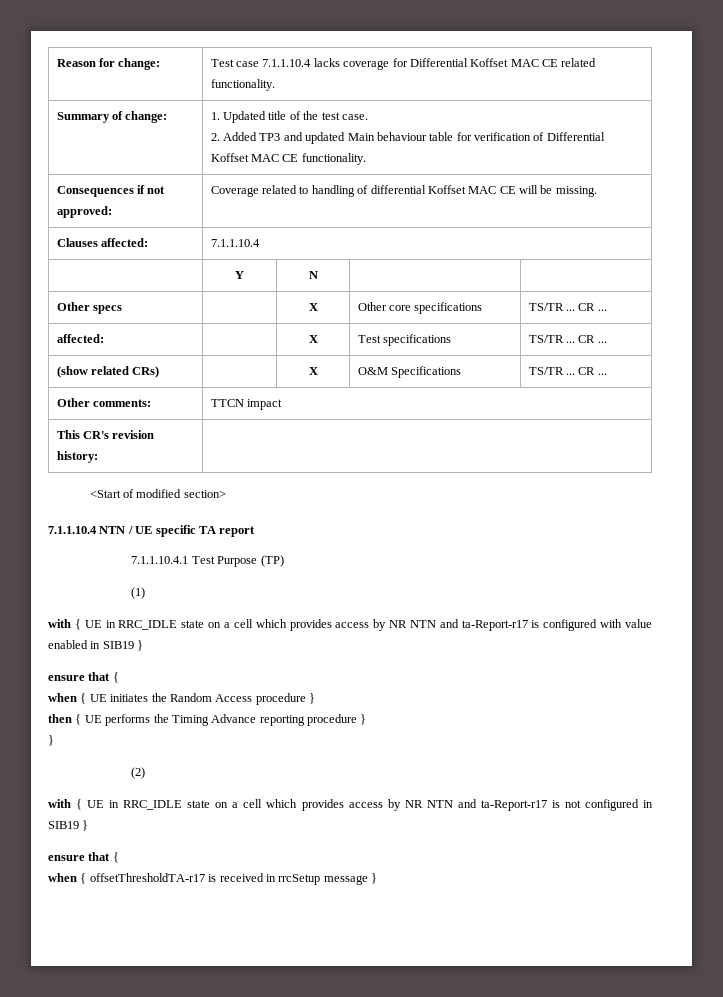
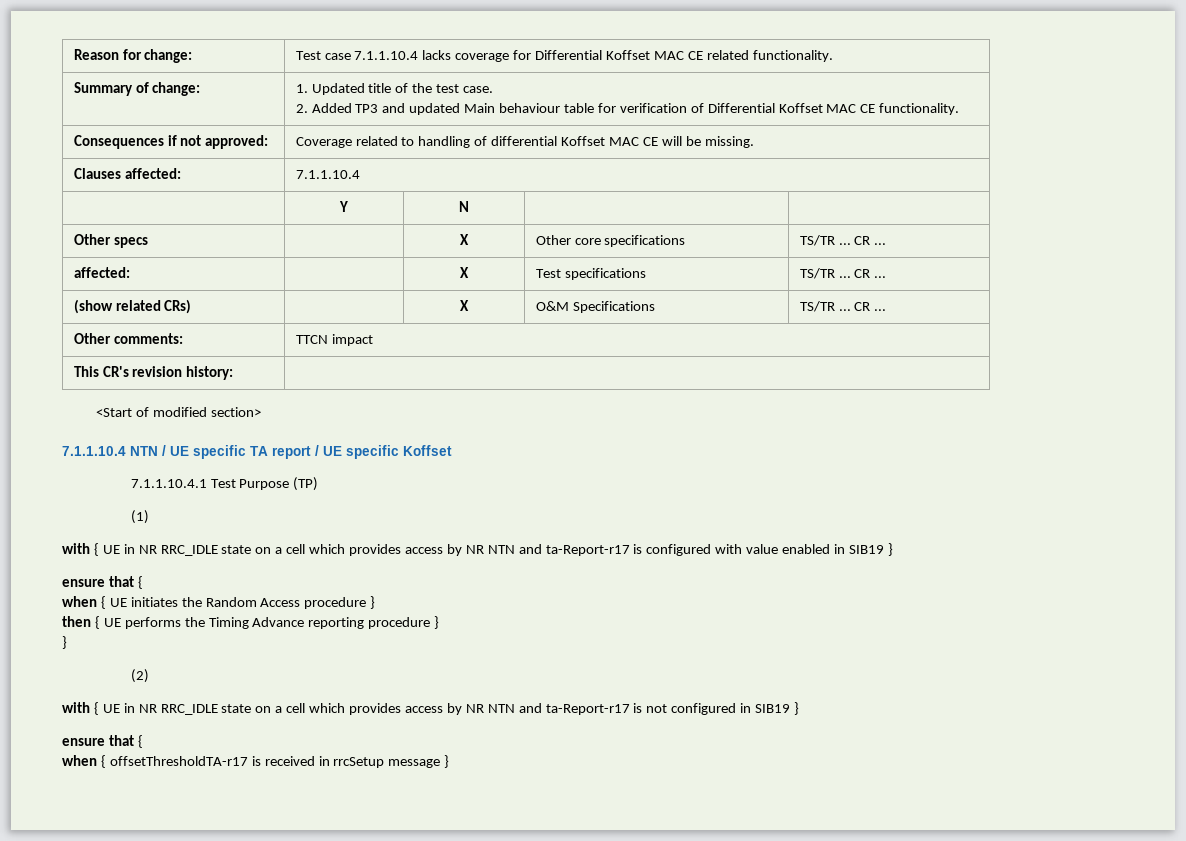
- 7.1.1.10.4 NTN / UE specific TA report
+ 7.1.1.10.4 NTN / UE specific TA report / UE specific Koffset
- with { UE in RRC_IDLE state on a cell which provides access by NR NTN and ta-Report-r17 is configured with value enabled in SIB19 }
+ with { UE in NR RRC_IDLE state on a cell which provides access by NR NTN and ta-Report-r17 is configured with value enabled in SIB19 }
- with { UE in RRC_IDLE state on a cell which provides access by NR NTN and ta-Report-r17 is not configured in SIB19 }
+ with { UE in NR RRC_IDLE state on a cell which provides access by NR NTN and ta-Report-r17 is not configured in SIB19 }

